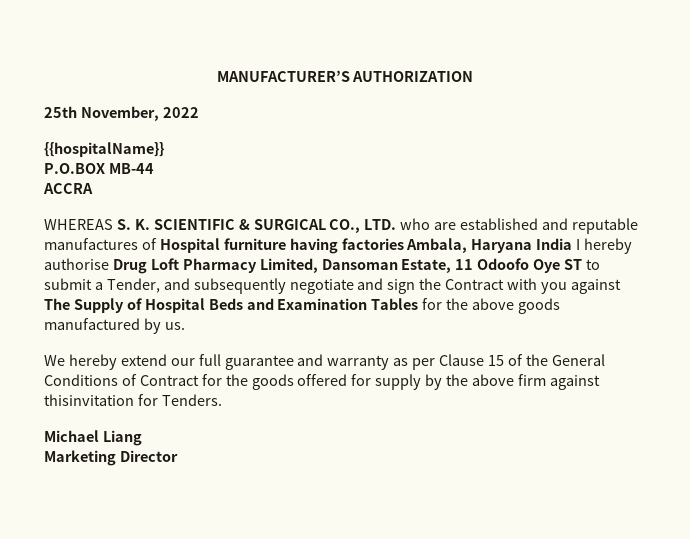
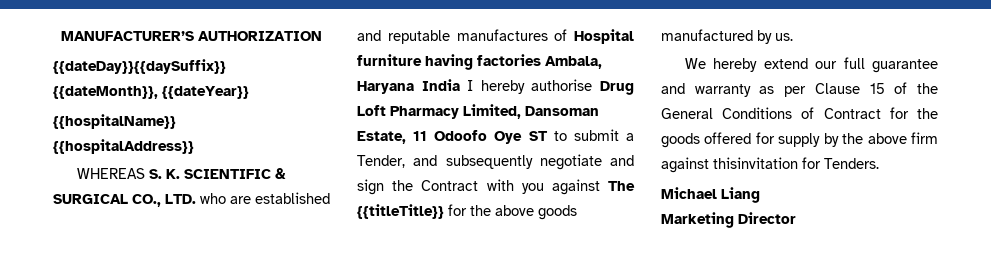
- 25th November, 2022
+ {{dateDay}}{{daySuffix}} {{dateMonth}}, {{dateYear}}
  {{hospitalName}}
- P.O.BOX MB-44
- ACCRA
+ {{hospitalAddress}}
- WHEREAS S. K. SCIENTIFIC & SURGICAL CO., LTD. who are established and reputable manufactures of Hospital furniture having factories Ambala, Haryana India I hereby authorise Drug Loft Pharmacy Limited, Dansoman Estate, 11 Odoofo Oye ST to submit a Tender, and subsequently negotiate and sign the Contract with you against The Supply of Hospital Beds and Examination Tables for the above goods manufactured by us.
+ WHEREAS S. K. SCIENTIFIC & SURGICAL CO., LTD. who are established and reputable manufactures of Hospital furniture having factories Ambala, Haryana India I hereby authorise Drug Loft Pharmacy Limited, Dansoman Estate, 11 Odoofo Oye ST to submit a Tender, and subsequently negotiate and sign the Contract with you against The {{titleTitle}} for the above goods manufactured by us.

